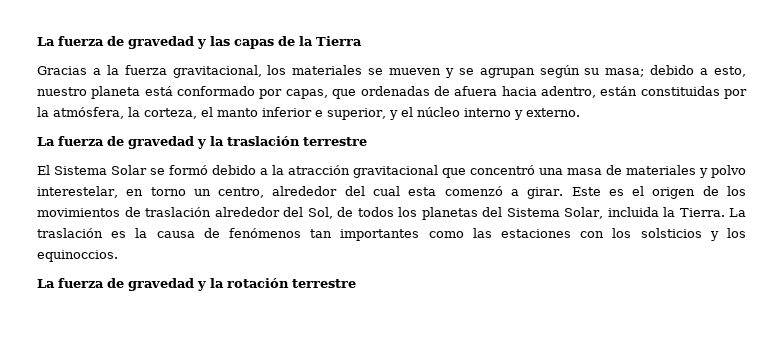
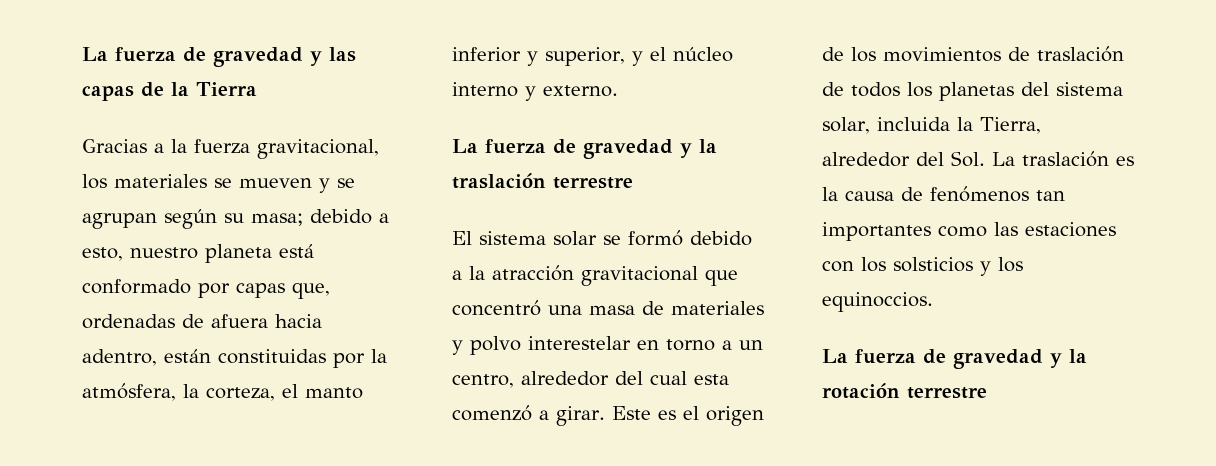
- Gracias a la fuerza gravitacional, los materiales se mueven y se agrupan según su masa; debido a esto, nuestro planeta está conformado por capas, que ordenadas de afuera hacia adentro, están constituidas por la atmósfera, la corteza, el manto inferior e superior, y el núcleo interno y externo.
+ Gracias a la fuerza gravitacional, los materiales se mueven y se agrupan según su masa; debido a esto, nuestro planeta está conformado por capas que, ordenadas de afuera hacia adentro, están constituidas por la atmósfera, la corteza, el manto inferior y superior, y el núcleo interno y externo.
- El Sistema Solar se formó debido a la atracción gravitacional que concentró una masa de materiales y polvo interestelar, en torno un centro, alrededor del cual esta comenzó a girar.
+ El sistema solar se formó debido a la atracción gravitacional que concentró una masa de materiales y polvo interestelar en torno a un centro, alrededor del cual esta comenzó a girar.
- Este es el origen de los movimientos de traslación alrededor del Sol, de todos los planetas del Sistema Solar, incluida la Tierra. La traslación es la causa de fenómenos tan importantes como las estaciones con los solsticios y los equinoccios.
+ Este es el origen de los movimientos de traslación de todos los planetas del sistema solar, incluida la Tierra, alrededor del Sol. La traslación es la causa de fenómenos tan importantes como las estaciones con los solsticios y los equinoccios.

